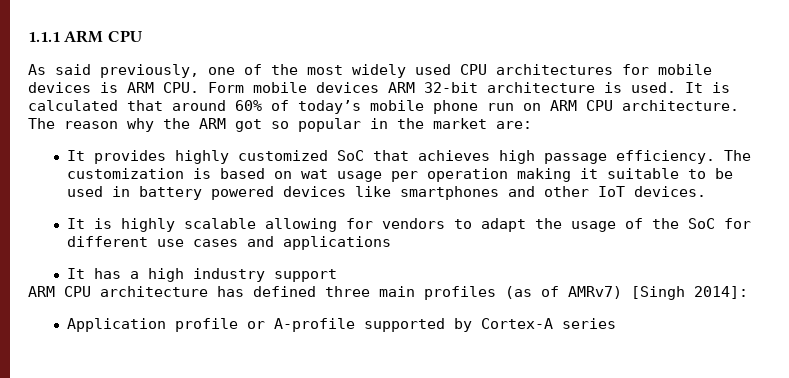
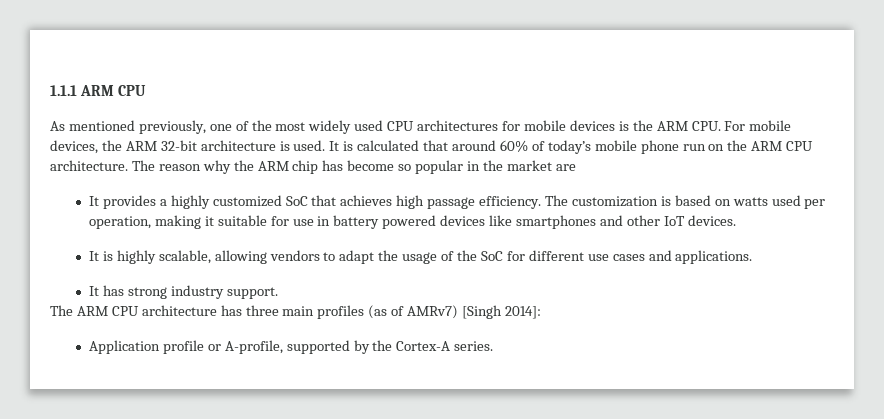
- As said previously, one of the most widely used CPU architectures for mobile devices is ARM CPU. Form mobile devices ARM 32-bit architecture is used.
+ As mentioned previously, one of the most widely used CPU architectures for mobile devices is the ARM CPU. For mobile devices, the ARM 32-bit architecture is used.
- It is calculated that around 60% of today’s mobile phone run on ARM CPU architecture.
+ It is calculated that around 60% of today’s mobile phone run on the ARM CPU architecture.
- The reason why the ARM got so popular in the market are:
+ The reason why the ARM chip has become so popular in the market are
- It provides highly customized SoC that achieves high passage efficiency.
+ It provides a highly customized SoC that achieves high passage efficiency.
- The customization is based on wat usage per operation making it suitable to be used in battery powered devices like smartphones and other IoT devices.
+ The customization is based on watts used per operation, making it suitable for use in battery powered devices like smartphones and other IoT devices.
- It is highly scalable allowing for vendors to adapt the usage of the SoC for different use cases and applications
+ It is highly scalable, allowing vendors to adapt the usage of the SoC for different use cases and applications.
- It has a high industry support
- ARM CPU architecture has defined three main profiles (as of AMRv7) [Singh 2014]:
+ It has strong industry support.
+ The ARM CPU architecture has three main profiles (as of AMRv7) [Singh 2014]:
- Application profile or A-profile supported by Cortex-A series
+ Application profile or A-profile, supported by the Cortex-A series.

